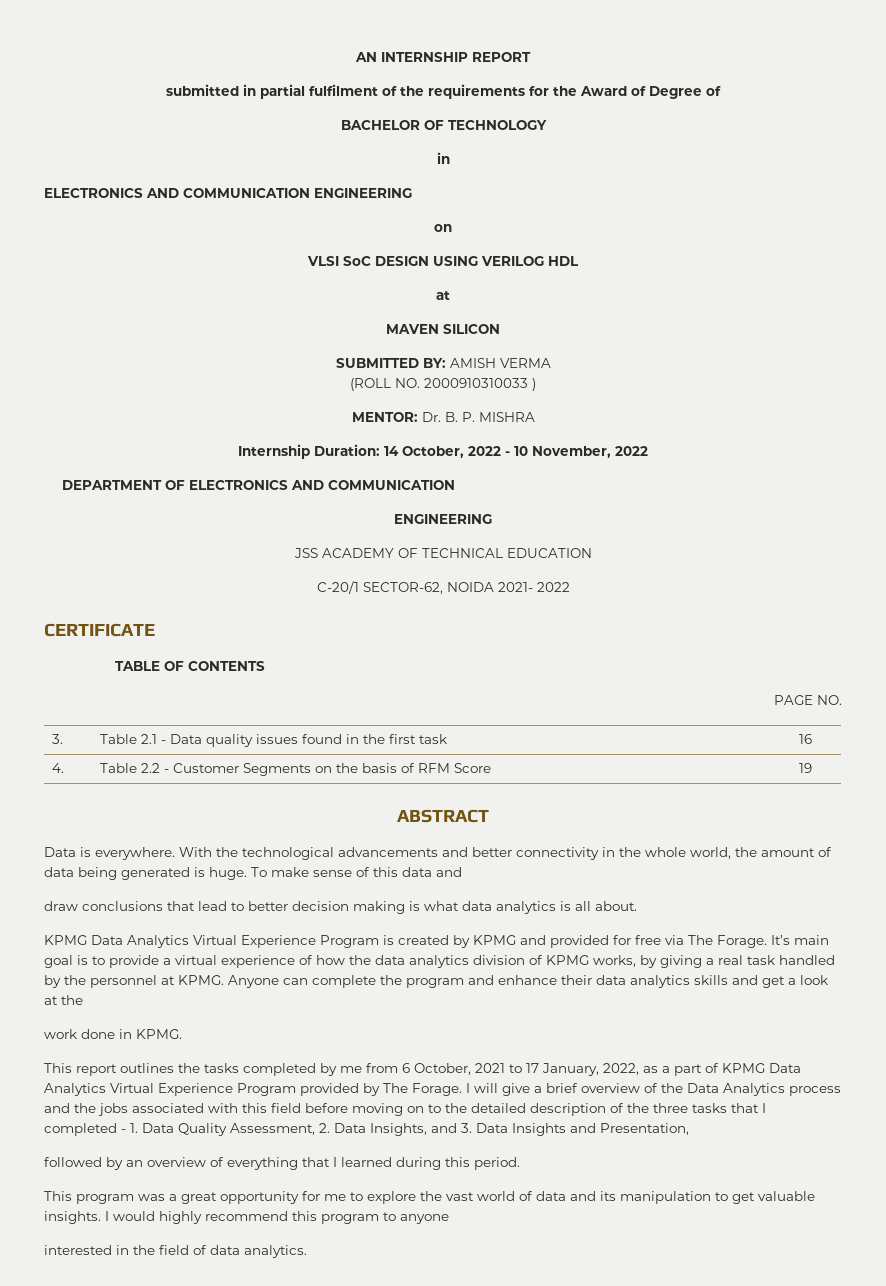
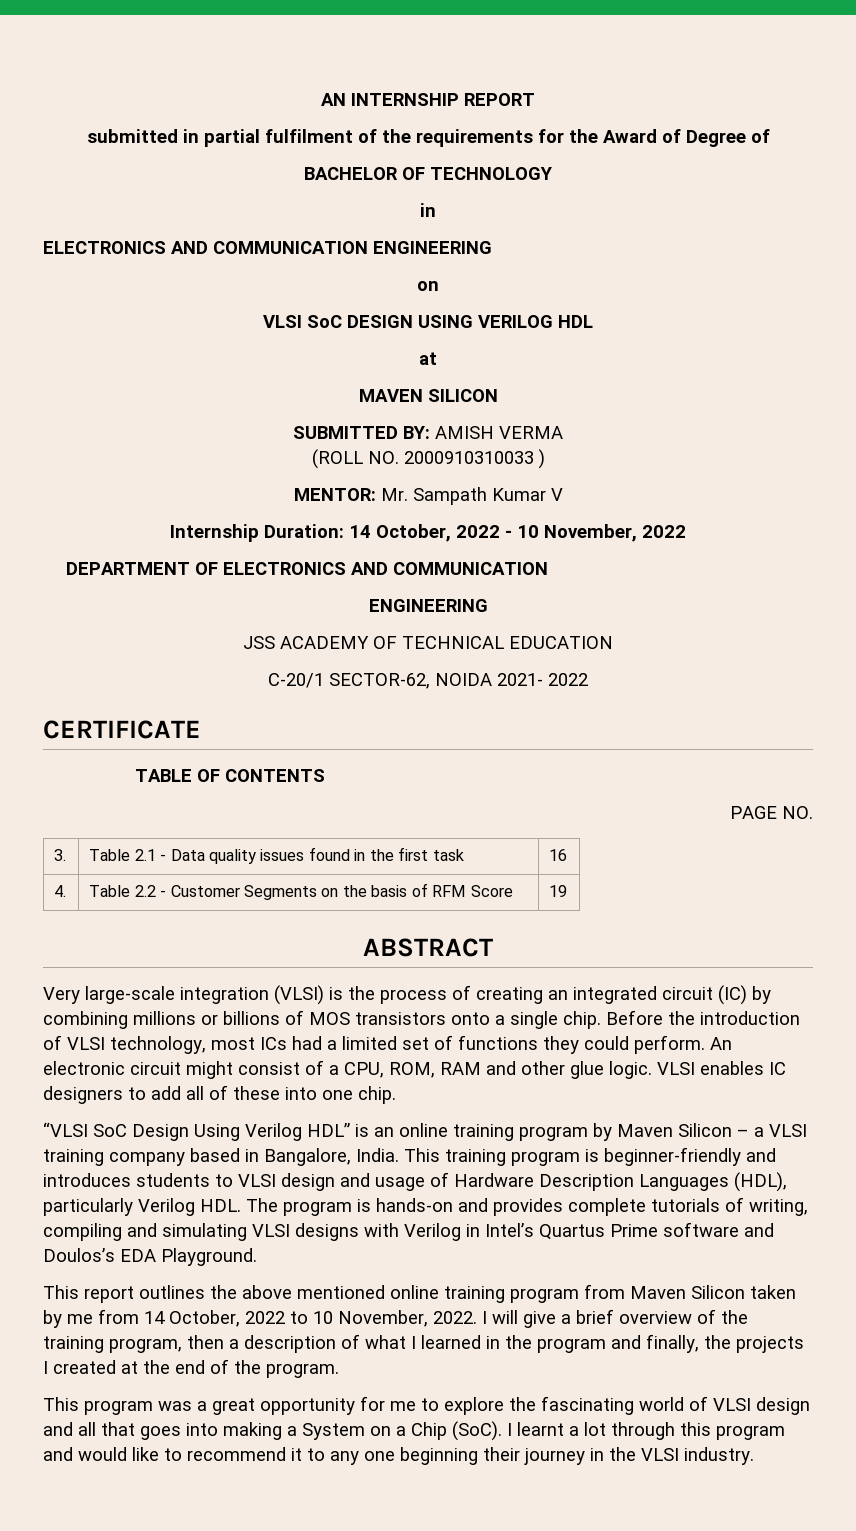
- MENTOR: Dr. B. P. MISHRA
+ MENTOR: Mr. Sampath Kumar V
- Data is everywhere. With the technological advancements and better connectivity in the whole world, the amount of data being generated is huge. To make sense of this data and
- draw conclusions that lead to better decision making is what data analytics is all about.
- KPMG Data Analytics Virtual Experience Program is created by KPMG and provided for free via The Forage. It’s main goal is to provide a virtual experience of how the data analytics division of KPMG works, by giving a real task handled by the personnel at KPMG. Anyone can complete the program and enhance their data analytics skills and get a look at the
- work done in KPMG.
- This report outlines the tasks completed by me from 6 October, 2021 to 17 January, 2022, as a part of KPMG Data Analytics Virtual Experience Program provided by The Forage.
+ Very large-scale integration (VLSI) is the process of creating an integrated circuit (IC) by combining millions or billions of MOS transistors onto a single chip. Before the introduction of VLSI technology, most ICs had a limited set of functions they could perform. An electronic circuit might consist of a CPU, ROM, RAM and other glue logic. VLSI enables IC designers to add all of these into one chip.
+ “VLSI SoC Design Using Verilog HDL” is an online training program by Maven Silicon – a VLSI training company based in Bangalore, India. This training program is beginner-friendly and introduces students to VLSI design and usage of Hardware Description Languages (HDL), particularly Verilog HDL. The program is hands-on and provides complete tutorials of writing, compiling and simulating VLSI designs with Verilog in Intel’s Quartus Prime software and Doulos’s EDA Playground.
+ This report outlines the above mentioned online training program from Maven Silicon taken by me from 14 October, 2022 to 10 November, 2022.
- I will give a brief overview of the Data Analytics process and the jobs associated with this field before moving on to the detailed description of the three tasks that I completed - 1. Data Quality Assessment, 2. Data Insights, and 3. Data Insights and Presentation,
- followed by an overview of everything that I learned during this period.
+ I will give a brief overview of the training program, then a description of what I learned in the program and finally, the projects I created at the end of the program.
- This program was a great opportunity for me to explore the vast world of data and its manipulation to get valuable insights. I would highly recommend this program to anyone
- interested in the field of data analytics.
+ This program was a great opportunity for me to explore the fascinating world of VLSI design and all that goes into making a System on a Chip (SoC). I learnt a lot through this program and would like to recommend it to any one beginning their journey in the VLSI industry.

